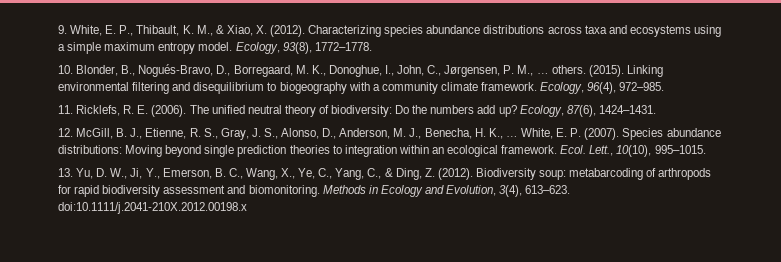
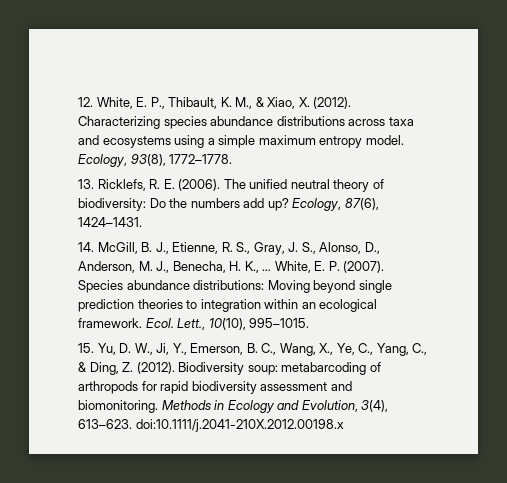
- 9. White, E. P., Thibault, K. M., & Xiao, X. (2012).
+ 12. White, E. P., Thibault, K. M., & Xiao, X. (2012).
- 10. Blonder, B., Nogués-Bravo, D., Borregaard, M. K., Donoghue, I., John, C., Jørgensen, P. M., … others. (2015). Linking environmental filtering and disequilibrium to biogeography with a community climate framework. Ecology, 96(4), 972–985.
- 11. Ricklefs, R. E. (2006).
+ 13. Ricklefs, R. E. (2006).
- 12. McGill, B. J., Etienne, R. S., Gray, J. S., Alonso, D., Anderson, M. J., Benecha, H. K., …
+ 14. McGill, B. J., Etienne, R. S., Gray, J. S., Alonso, D., Anderson, M. J., Benecha, H. K., …
- 13. Yu, D. W., Ji, Y., Emerson, B. C., Wang, X., Ye, C., Yang, C., & Ding, Z. (2012).
+ 15. Yu, D. W., Ji, Y., Emerson, B. C., Wang, X., Ye, C., Yang, C., & Ding, Z. (2012).

